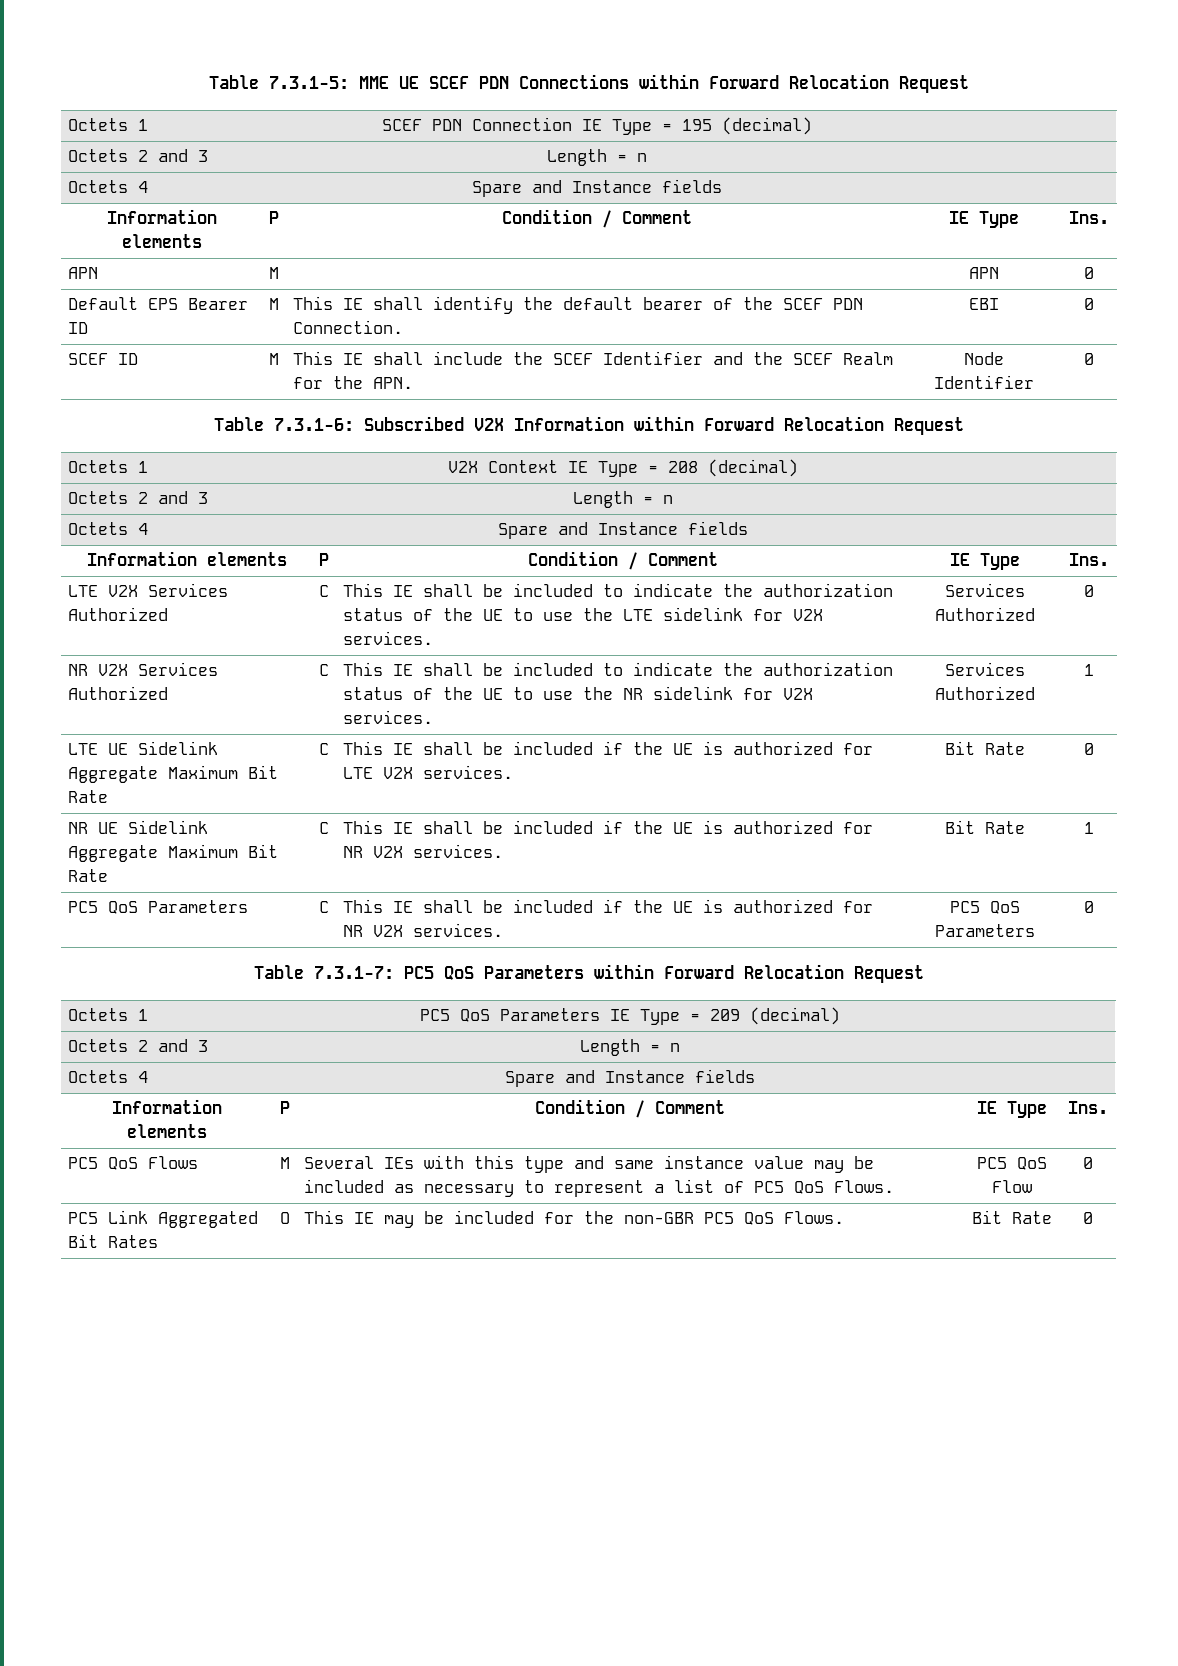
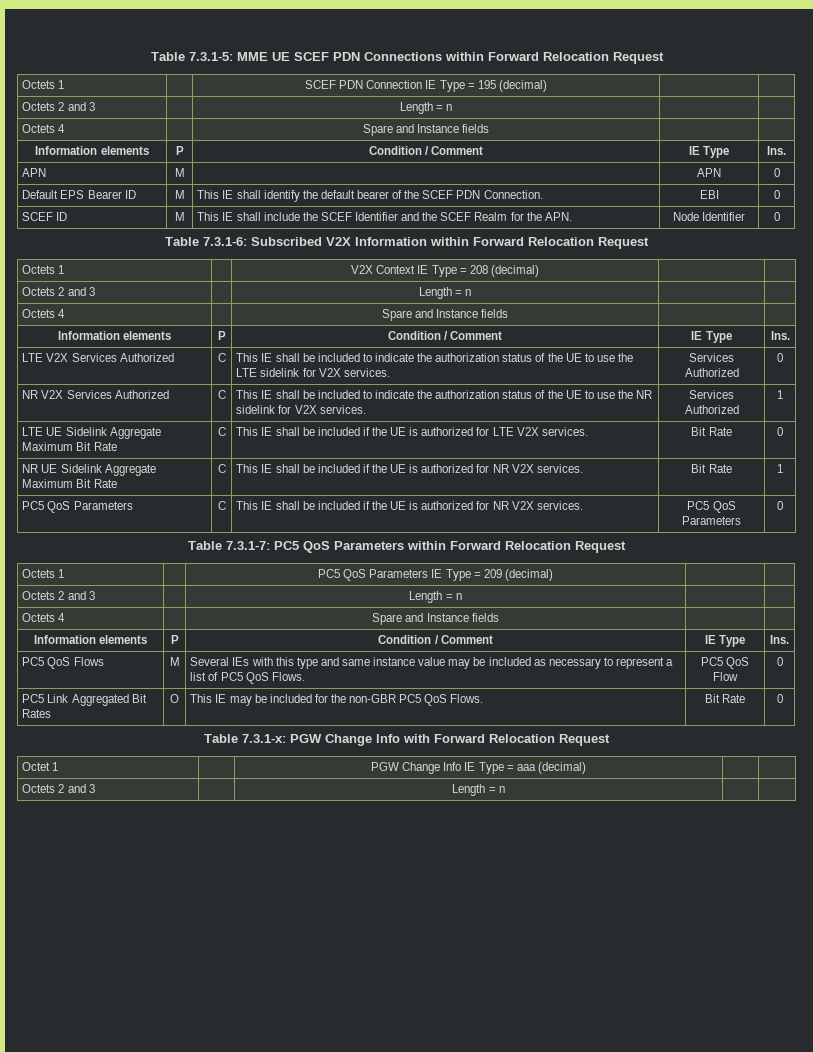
+ Table 7.3.1-x: PGW Change Info with Forward Relocation Request
+ Octet 1 | | PGW Change Info IE Type = aaa (decimal) | |
+ Octets 2 and 3 | | Length = n | |

